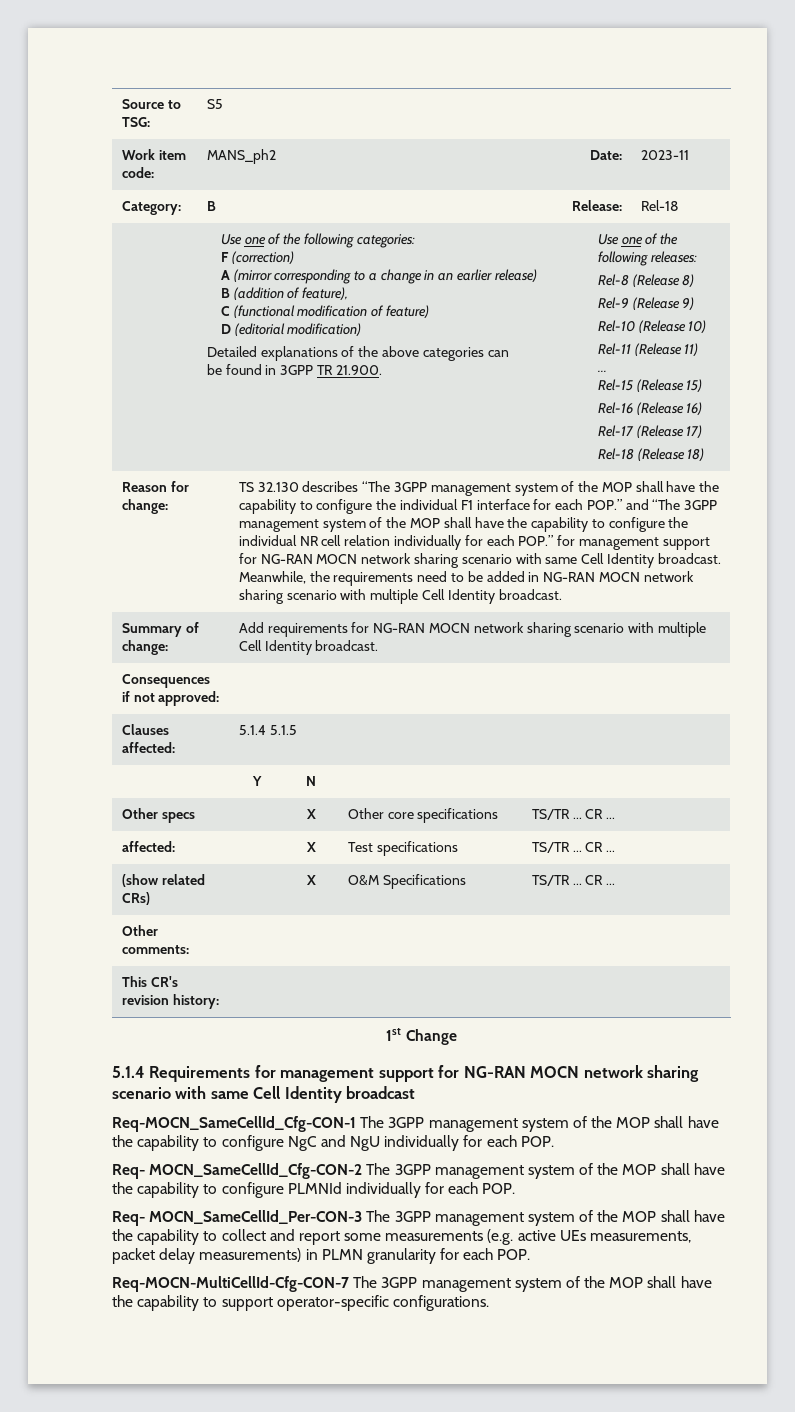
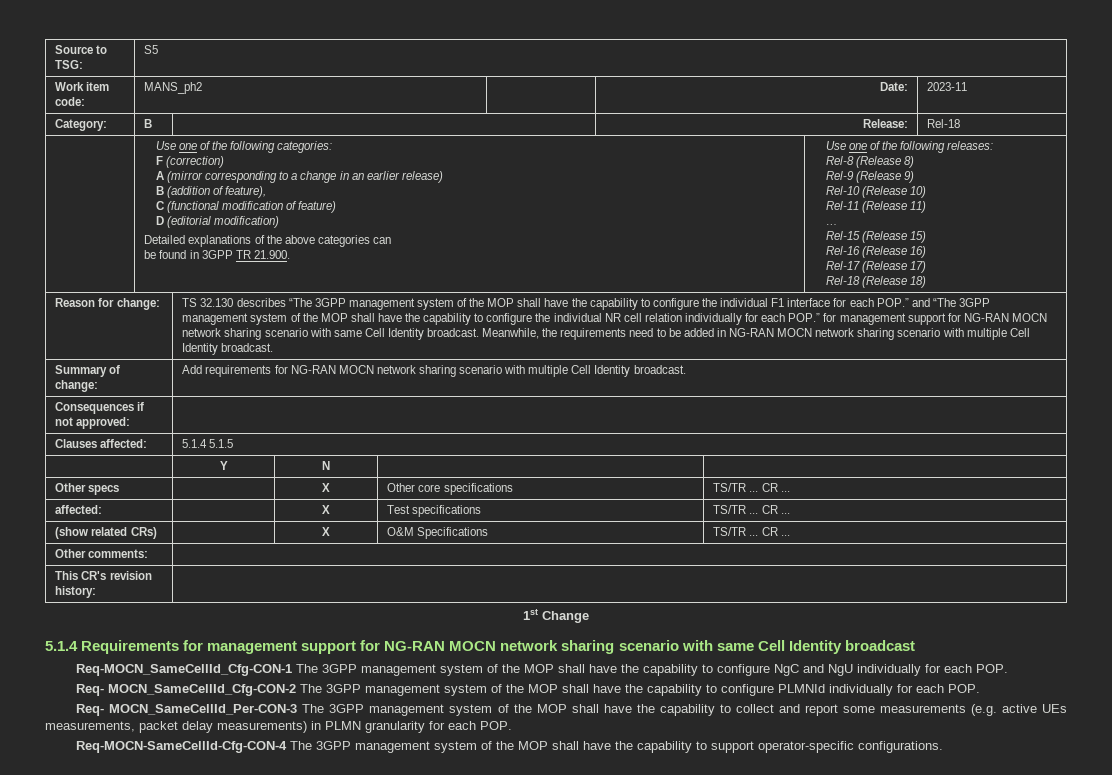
- Req-MOCN-MultiCellId-Cfg-CON-7 The 3GPP management system of the MOP shall have the capability to support operator-specific configurations.
+ Req-MOCN-SameCellId-Cfg-CON-4 The 3GPP management system of the MOP shall have the capability to support operator-specific configurations.

